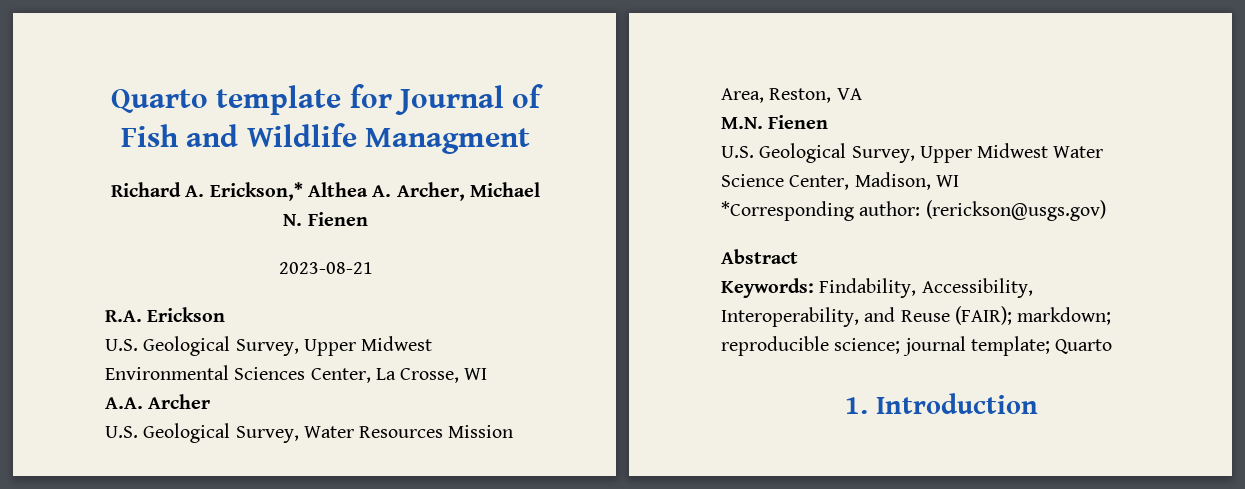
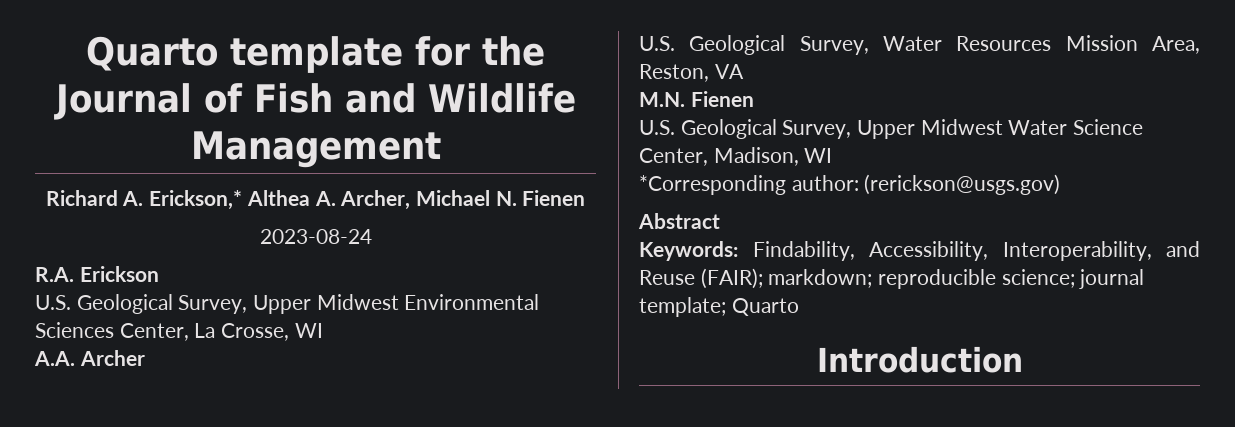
- Quarto template for Journal of Fish and Wildlife Managment
+ Quarto template for the Journal of Fish and Wildlife Management
- 2023-08-21
+ 2023-08-24
- 1. Introduction
+ Introduction

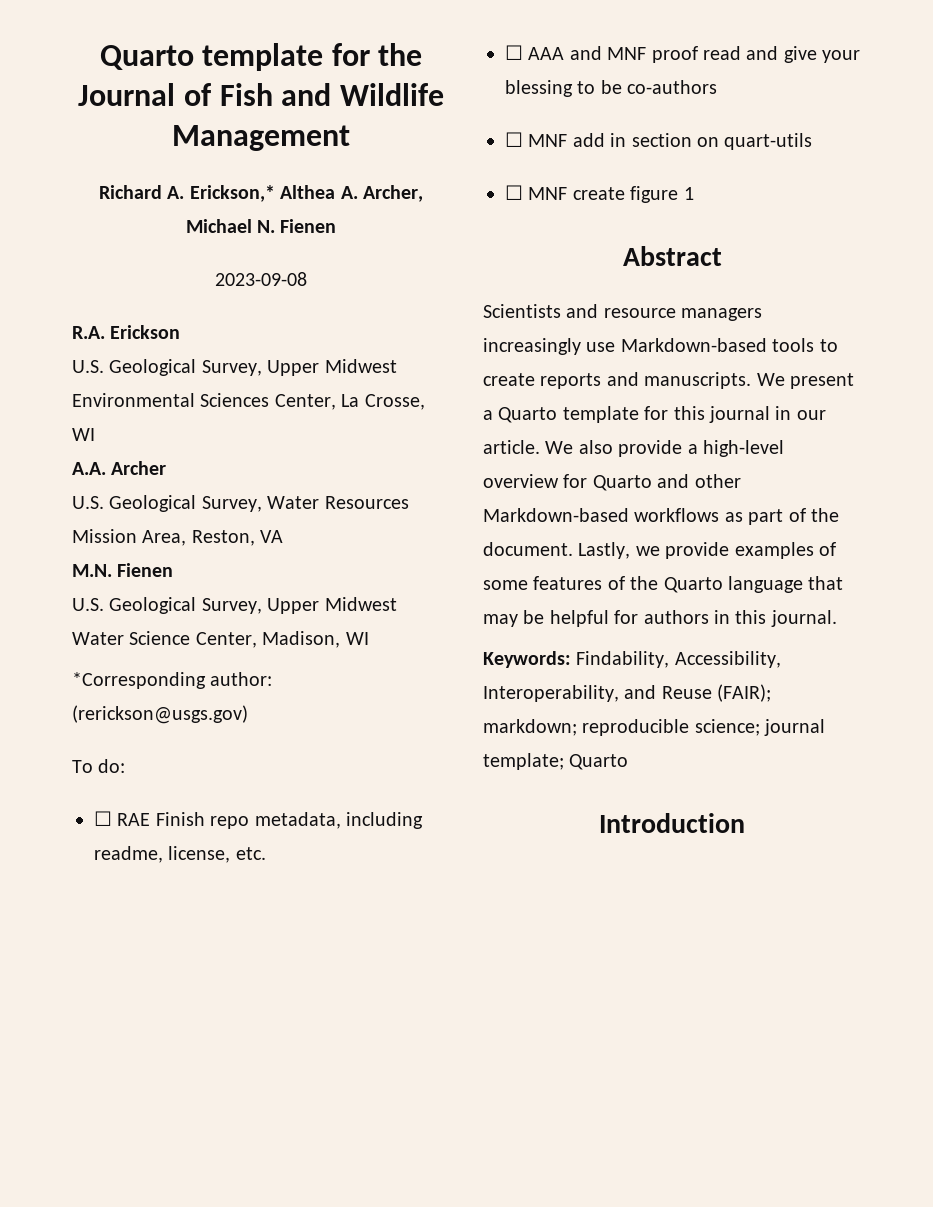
- 2023-08-24
+ 2023-09-08
+ To do:
+ ☐ RAE Finish repo metadata, including readme, license, etc.
+ ☐ AAA and MNF proof read and give your blessing to be co-authors
+ ☐ MNF add in section on quart-utils
+ ☐ MNF create figure 1
  Abstract
+ Scientists and resource managers increasingly use Markdown-based tools to create reports and manuscripts. We present a Quarto template for this journal in our article. We also provide a high-level overview for Quarto and other Markdown-based workflows as part of the document. Lastly, we provide examples of some features of the Quarto language that may be helpful for authors in this journal.

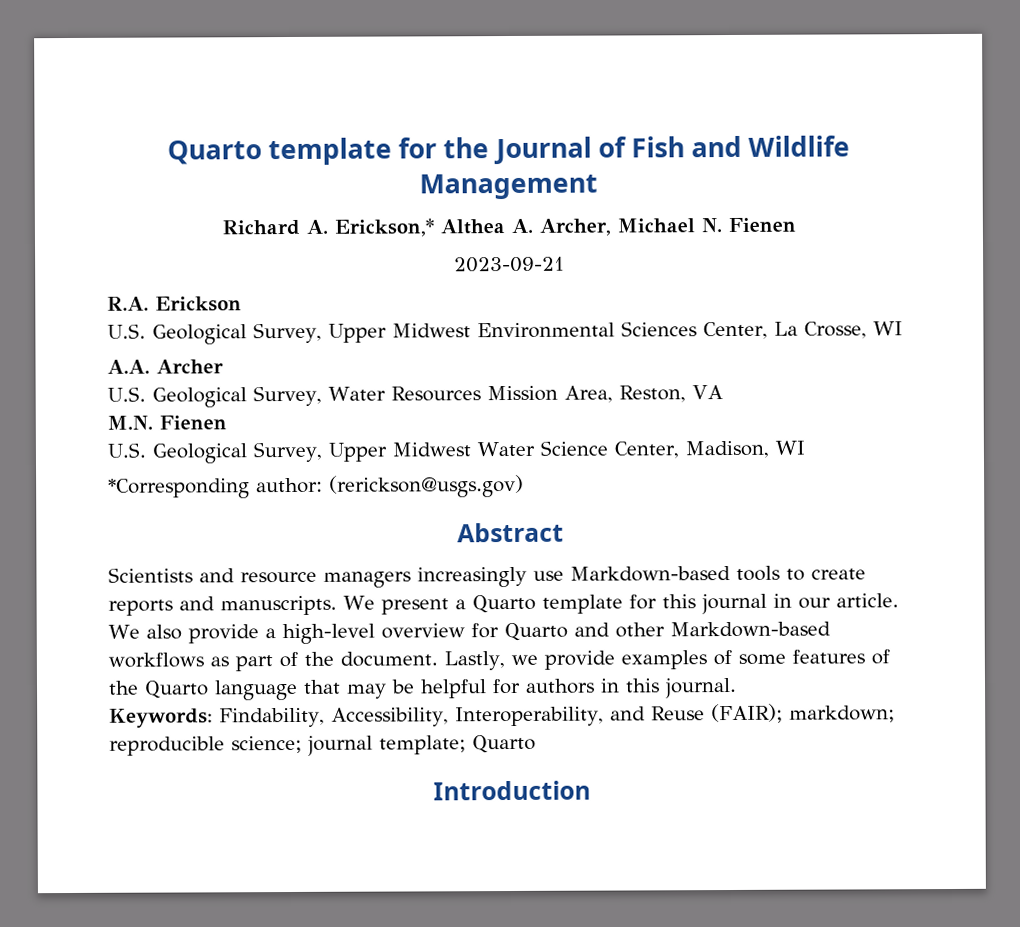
- 2023-09-08
+ 2023-09-21
- To do:
- ☐ RAE Finish repo metadata, including readme, license, etc.
- ☐ AAA and MNF proof read and give your blessing to be co-authors
- ☐ MNF add in section on quart-utils
- ☐ MNF create figure 1

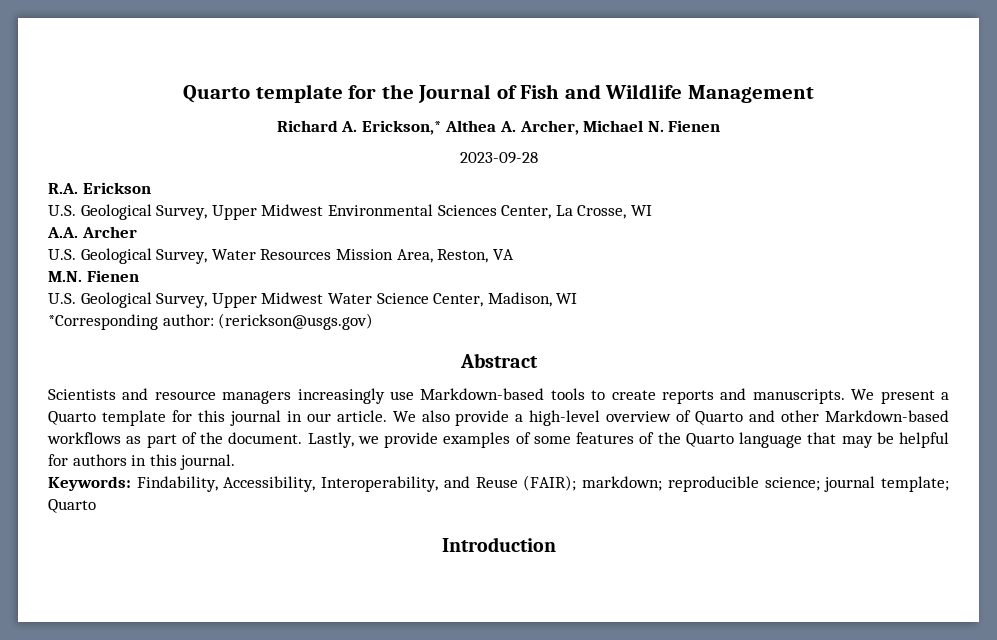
- 2023-09-21
+ 2023-09-28
- We also provide a high-level overview for Quarto and other Markdown-based workflows as part of the document.
+ We also provide a high-level overview of Quarto and other Markdown-based workflows as part of the document.

